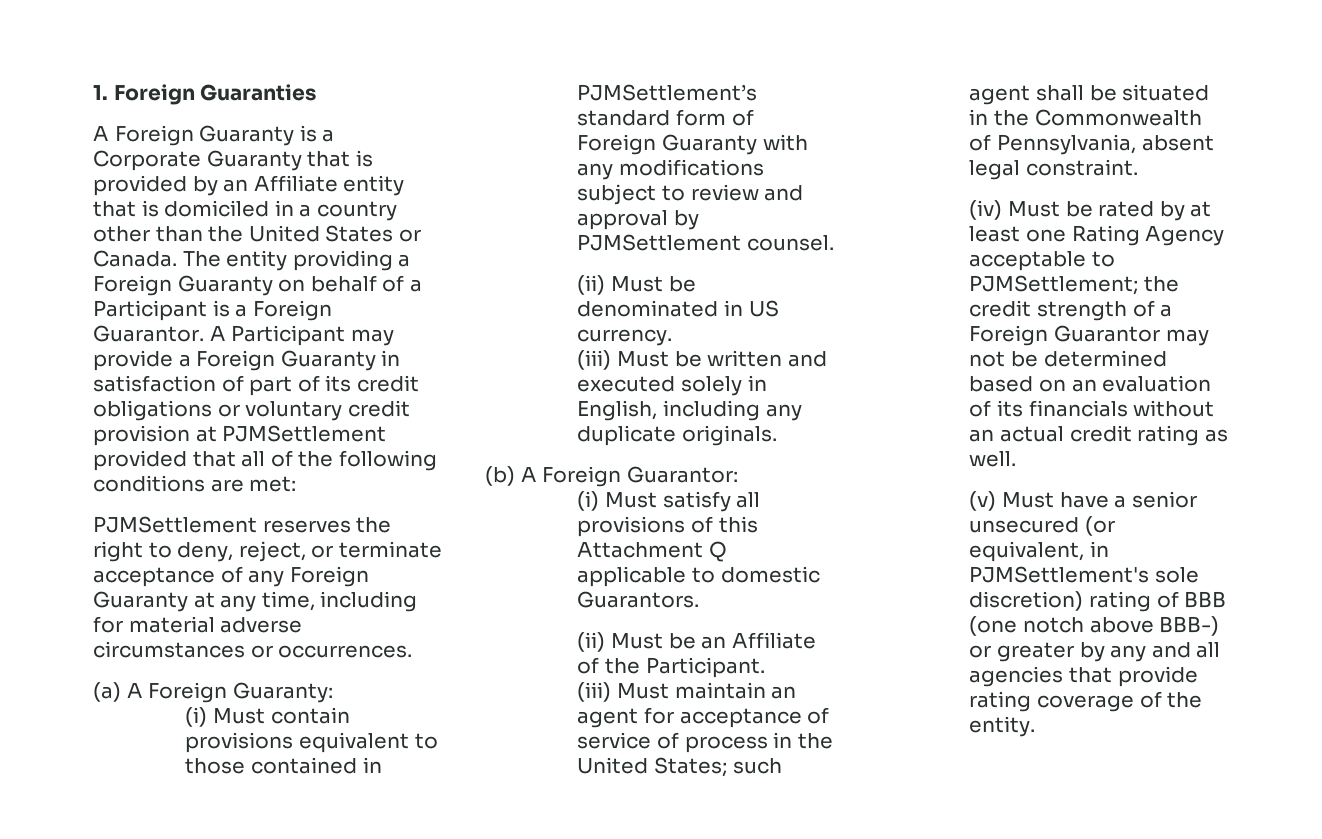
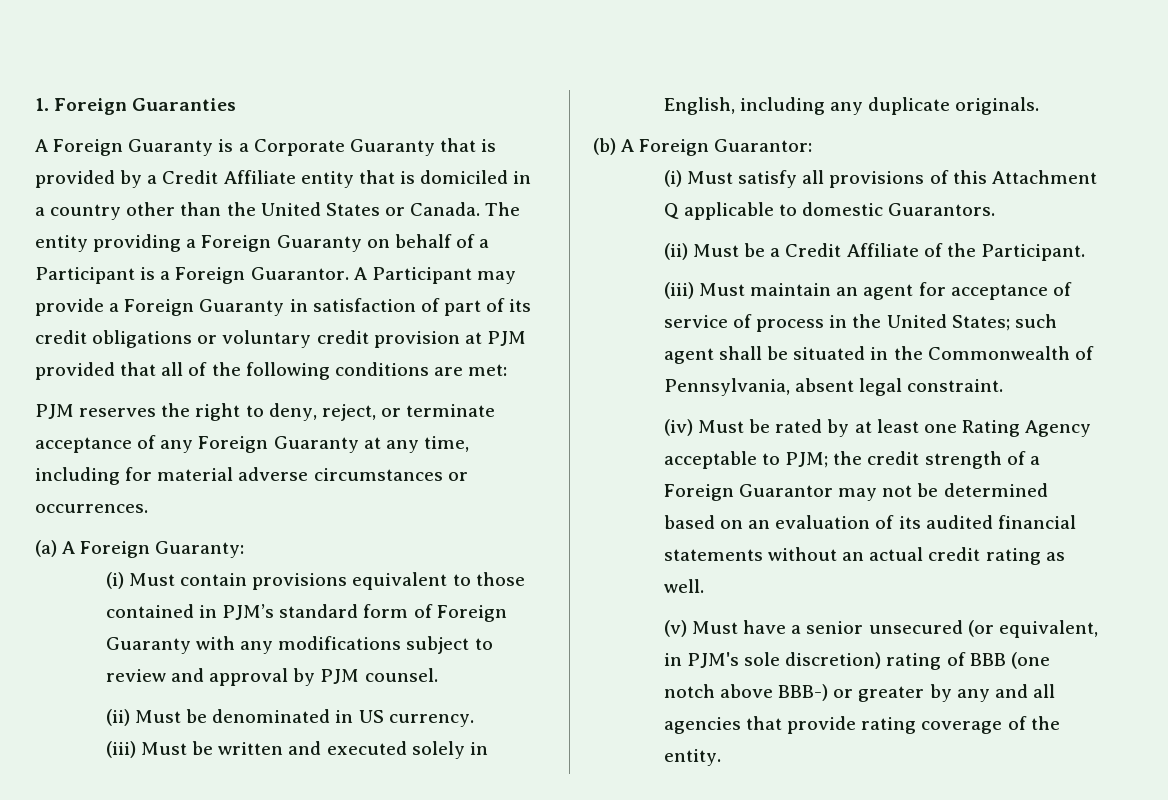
- A Foreign Guaranty is a Corporate Guaranty that is provided by an Affiliate entity that is domiciled in a country other than the United States or Canada.
+ A Foreign Guaranty is a Corporate Guaranty that is provided by a Credit Affiliate entity that is domiciled in a country other than the United States or Canada.
- A Participant may provide a Foreign Guaranty in satisfaction of part of its credit obligations or voluntary credit provision at PJMSettlement provided that all of the following conditions are met:
+ A Participant may provide a Foreign Guaranty in satisfaction of part of its credit obligations or voluntary credit provision at PJM provided that all of the following conditions are met:
- PJMSettlement reserves the right to deny, reject, or terminate acceptance of any Foreign Guaranty at any time, including for material adverse circumstances or occurrences.
+ PJM reserves the right to deny, reject, or terminate acceptance of any Foreign Guaranty at any time, including for material adverse circumstances or occurrences.
- (i) Must contain provisions equivalent to those contained in PJMSettlement’s standard form of Foreign Guaranty with any modifications subject to review and approval by PJMSettlement counsel.
+ (i) Must contain provisions equivalent to those contained in PJM’s standard form of Foreign Guaranty with any modifications subject to review and approval by PJM counsel.
- (ii) Must be an Affiliate of the Participant.
+ (ii) Must be a Credit Affiliate of the Participant.
- (iv) Must be rated by at least one Rating Agency acceptable to PJMSettlement; the credit strength of a Foreign Guarantor may not be determined based on an evaluation of its financials without an actual credit rating as well.
+ (iv) Must be rated by at least one Rating Agency acceptable to PJM; the credit strength of a Foreign Guarantor may not be determined based on an evaluation of its audited financial statements without an actual credit rating as well.
- (v) Must have a senior unsecured (or equivalent, in PJMSettlement's sole discretion) rating of BBB (one notch above BBB-) or greater by any and all agencies that provide rating coverage of the entity.
+ (v) Must have a senior unsecured (or equivalent, in PJM's sole discretion) rating of BBB (one notch above BBB-) or greater by any and all agencies that provide rating coverage of the entity.

